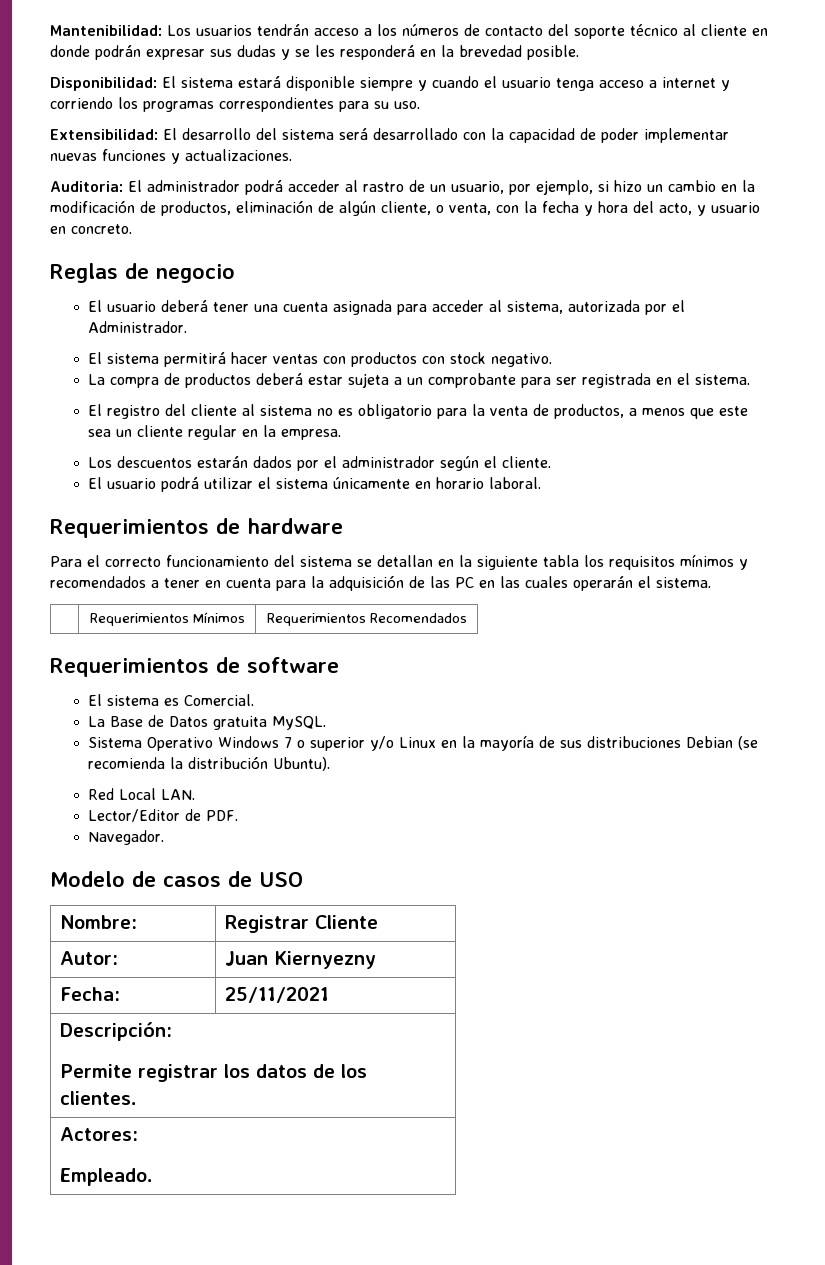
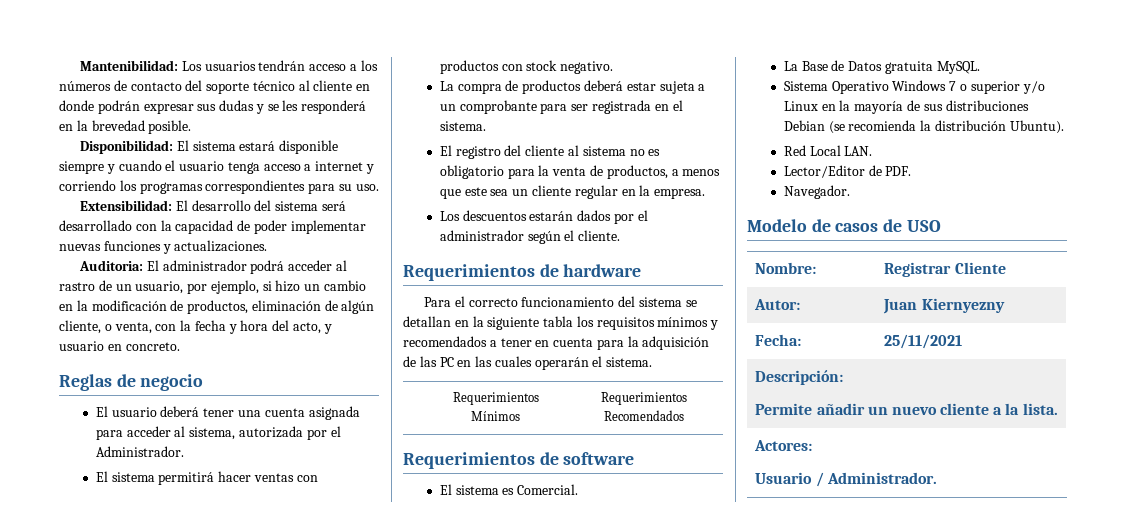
- El usuario podrá utilizar el sistema únicamente en horario laboral.
  Descripción:
- Permite registrar los datos de los clientes.
+ Permite añadir un nuevo cliente a la lista.
  Actores:
- Empleado.
+ Usuario / Administrador.

